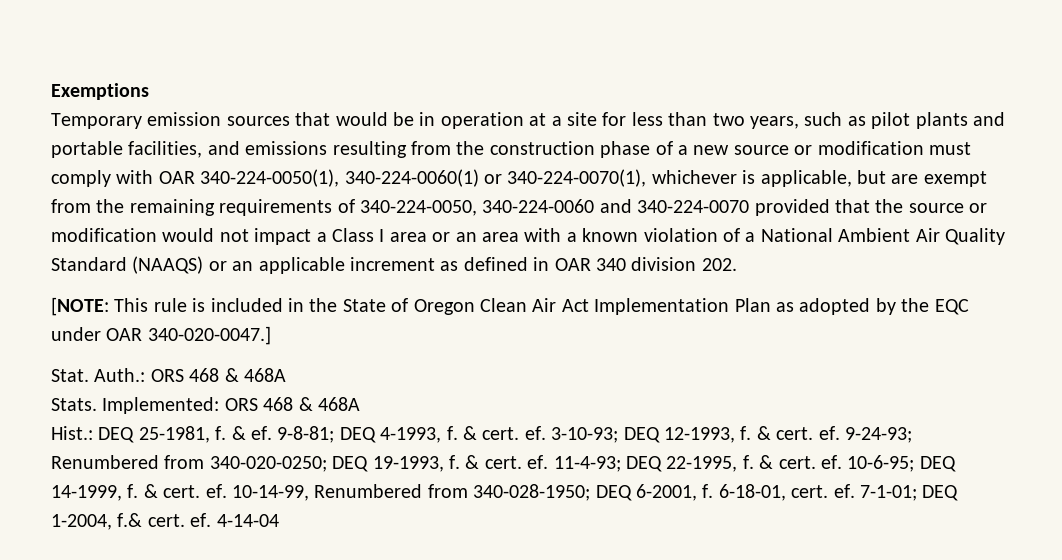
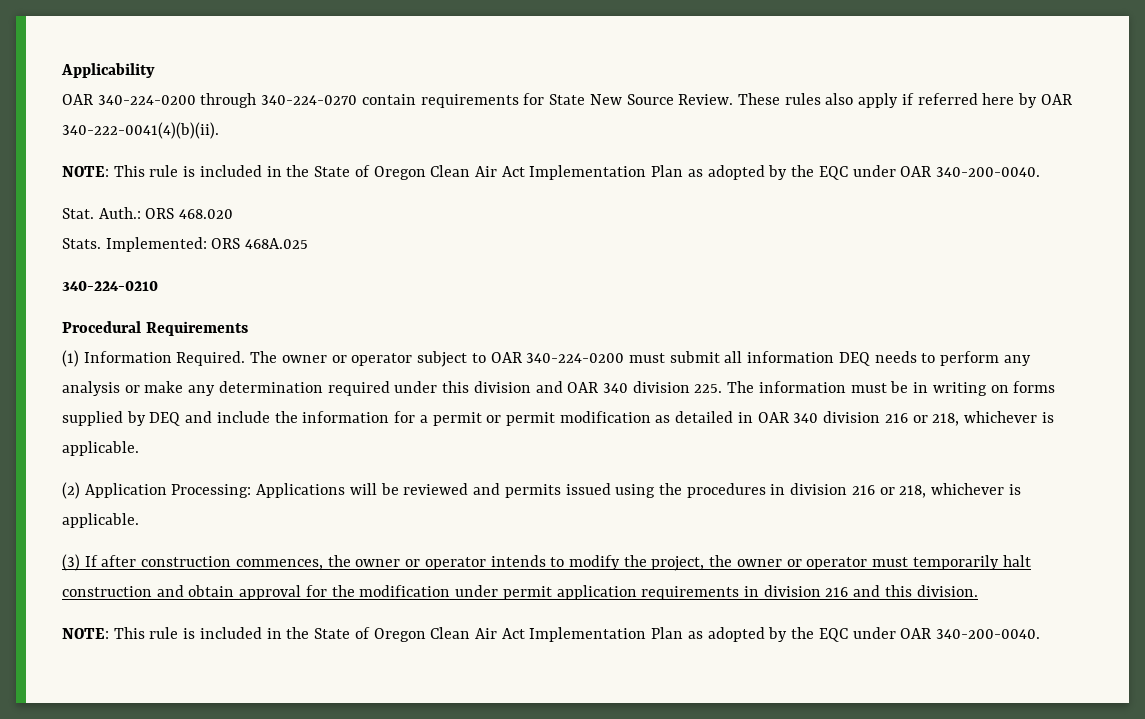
- Exemptions
- Temporary emission sources that would be in operation at a site for less than two years, such as pilot plants and portable facilities, and emissions resulting from the construction phase of a new source or modification must comply with OAR 340-224-0050(1), 340-224-0060(1) or 340-224-0070(1), whichever is applicable, but are exempt from the remaining requirements of 340-224-0050, 340-224-0060 and 340-224-0070 provided that the source or modification would not impact a Class I area or an area with a known violation of a National Ambient Air Quality Standard (NAAQS) or an applicable increment as defined in OAR 340 division 202.
- [NOTE: This rule is included in the State of Oregon Clean Air Act Implementation Plan as adopted by the EQC under OAR 340-020-0047.]
+ Applicability
+ OAR 340-224-0200 through 340-224-0270 contain requirements for State New Source Review. These rules also apply if referred here by OAR 340-222-0041(4)(b)(ii).
+ NOTE: This rule is included in the State of Oregon Clean Air Act Implementation Plan as adopted by the EQC under OAR 340-200-0040.
- Auth.: ORS 468 & 468A
+ Auth.: ORS 468.020
- Implemented: ORS 468 & 468A
- Hist.: DEQ 25-1981, f. & ef. 9-8-81; DEQ 4-1993, f. & cert. ef. 3-10-93; DEQ 12-1993, f. & cert. ef. 9-24-93; Renumbered from 340-020-0250; DEQ 19-1993, f. & cert. ef. 11-4-93; DEQ 22-1995, f. & cert. ef. 10-6-95; DEQ 14-1999, f. & cert. ef. 10-14-99, Renumbered from 340-028-1950; DEQ 6-2001, f. 6-18-01, cert. ef. 7-1-01; DEQ 1-2004, f.& cert. ef. 4-14-04
+ Implemented: ORS 468A.025
+ 340-224-0210
+ Procedural Requirements
+ (1) Information Required. The owner or operator subject to OAR 340-224-0200 must submit all information DEQ needs to perform any analysis or make any determination required under this division and OAR 340 division 225. The information must be in writing on forms supplied by DEQ and include the information for a permit or permit modification as detailed in OAR 340 division 216 or 218, whichever is applicable.
+ (2) Application Processing: Applications will be reviewed and permits issued using the procedures in division 216 or 218, whichever is applicable.
+ (3) If after construction commences, the owner or operator intends to modify the project, the owner or operator must temporarily halt construction and obtain approval for the modification under permit application requirements in division 216 and this division.
+ NOTE: This rule is included in the State of Oregon Clean Air Act Implementation Plan as adopted by the EQC under OAR 340-200-0040.

